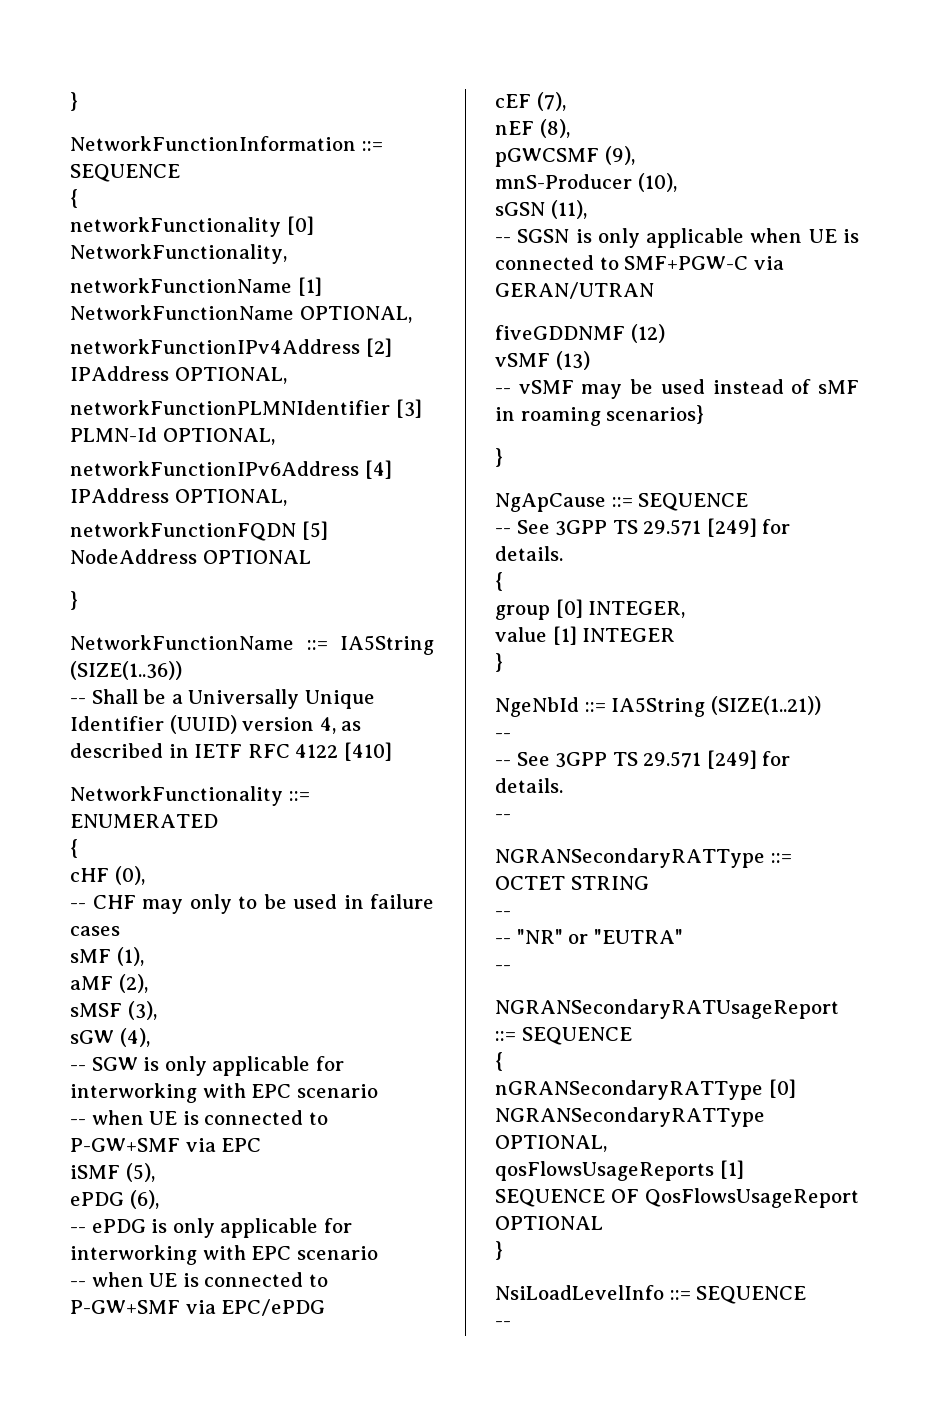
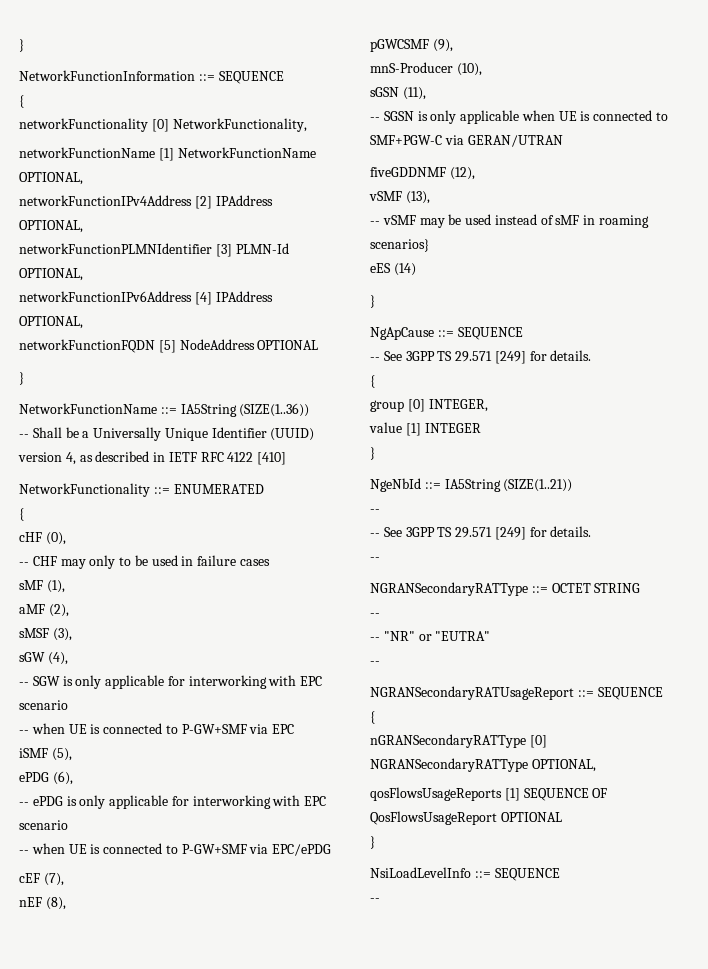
- fiveGDDNMF (12)
- vSMF (13)
+ fiveGDDNMF (12),
+ vSMF (13),
+ eES (14)

